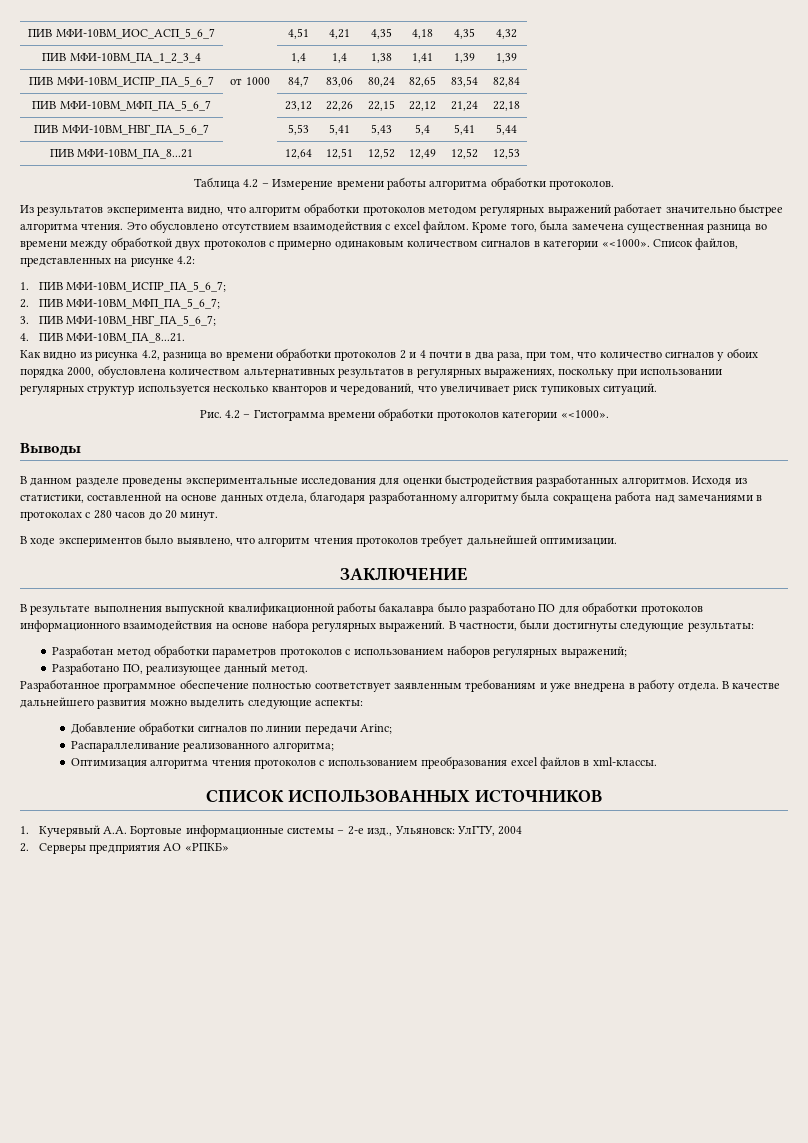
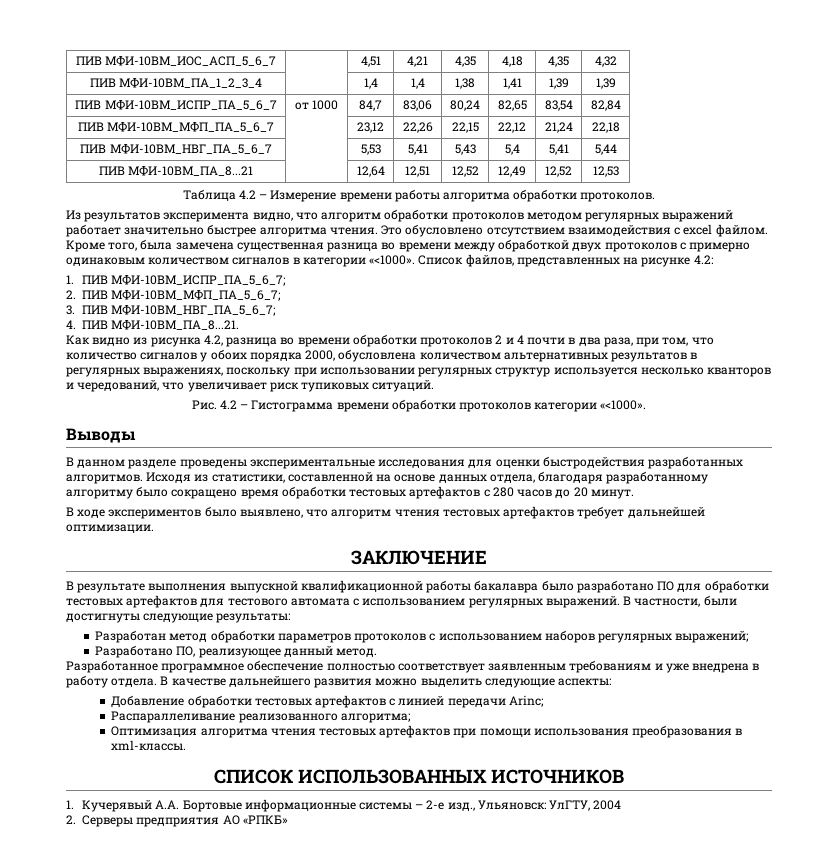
- Исходя из статистики, составленной на основе данных отдела, благодаря разработанному алгоритму была сокращена работа над замечаниями в протоколах с 280 часов до 20 минут.
+ Исходя из статистики, составленной на основе данных отдела, благодаря разработанному алгоритму было сокращено время обработки тестовых артефактов с 280 часов до 20 минут.
- В ходе экспериментов было выявлено, что алгоритм чтения протоколов требует дальнейшей оптимизации.
+ В ходе экспериментов было выявлено, что алгоритм чтения тестовых артефактов требует дальнейшей оптимизации.
- В результате выполнения выпускной квалификационной работы бакалавра было разработано ПО для обработки протоколов информационного взаимодействия на основе набора регулярных выражений.
+ В результате выполнения выпускной квалификационной работы бакалавра было разработано ПО для обработки тестовых артефактов для тестового автомата с использованием регулярных выражений.
- Добавление обработки сигналов по линии передачи Arinc;
+ Добавление обработки тестовых артефактов с линией передачи Arinc;
- Оптимизация алгоритма чтения протоколов с использованием преобразования excel файлов в xml-классы.
+ Оптимизация алгоритма чтения тестовых артефактов при помощи использования преобразования в xml-классы.

